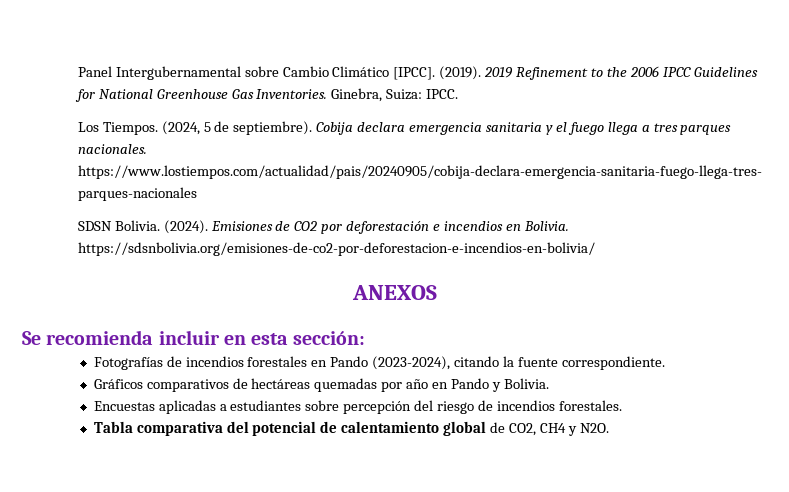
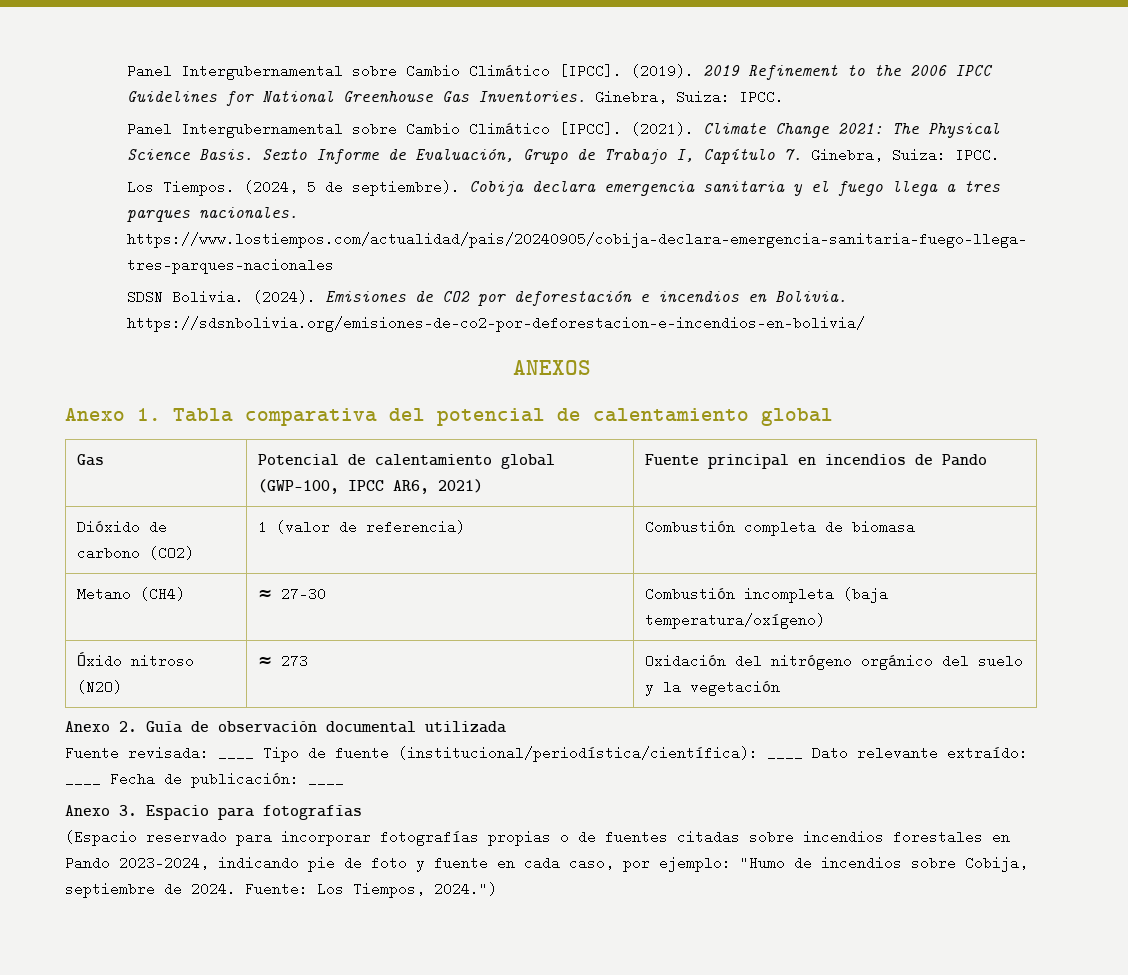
+ Panel Intergubernamental sobre Cambio Climático [IPCC]. (2021). Climate Change 2021: The Physical Science Basis. Sexto Informe de Evaluación, Grupo de Trabajo I, Capítulo 7. Ginebra, Suiza: IPCC.
- Se recomienda incluir en esta sección:
- Fotografías de incendios forestales en Pando (2023-2024), citando la fuente correspondiente.
- Gráficos comparativos de hectáreas quemadas por año en Pando y Bolivia.
- Encuestas aplicadas a estudiantes sobre percepción del riesgo de incendios forestales.
- Tabla comparativa del potencial de calentamiento global de CO2, CH4 y N2O.
+ Anexo 1. Tabla comparativa del potencial de calentamiento global
+ Gas | Potencial de calentamiento global (GWP-100, IPCC AR6, 2021) | Fuente principal en incendios de Pando
+ Dióxido de carbono (CO2) | 1 (valor de referencia) | Combustión completa de biomasa
+ Metano (CH4) | ≈ 27-30 | Combustión incompleta (baja temperatura/oxígeno)
+ Óxido nitroso (N2O) | ≈ 273 | Oxidación del nitrógeno orgánico del suelo y la vegetación
+ Anexo 2. Guía de observación documental utilizada
+ Fuente revisada: ____ Tipo de fuente (institucional/periodística/científica): ____ Dato relevante extraído: ____ Fecha de publicación: ____
+ Anexo 3. Espacio para fotografías
+ (Espacio reservado para incorporar fotografías propias o de fuentes citadas sobre incendios forestales en Pando 2023-2024, indicando pie de foto y fuente en cada caso, por ejemplo: "Humo de incendios sobre Cobija, septiembre de 2024. Fuente: Los Tiempos, 2024.")

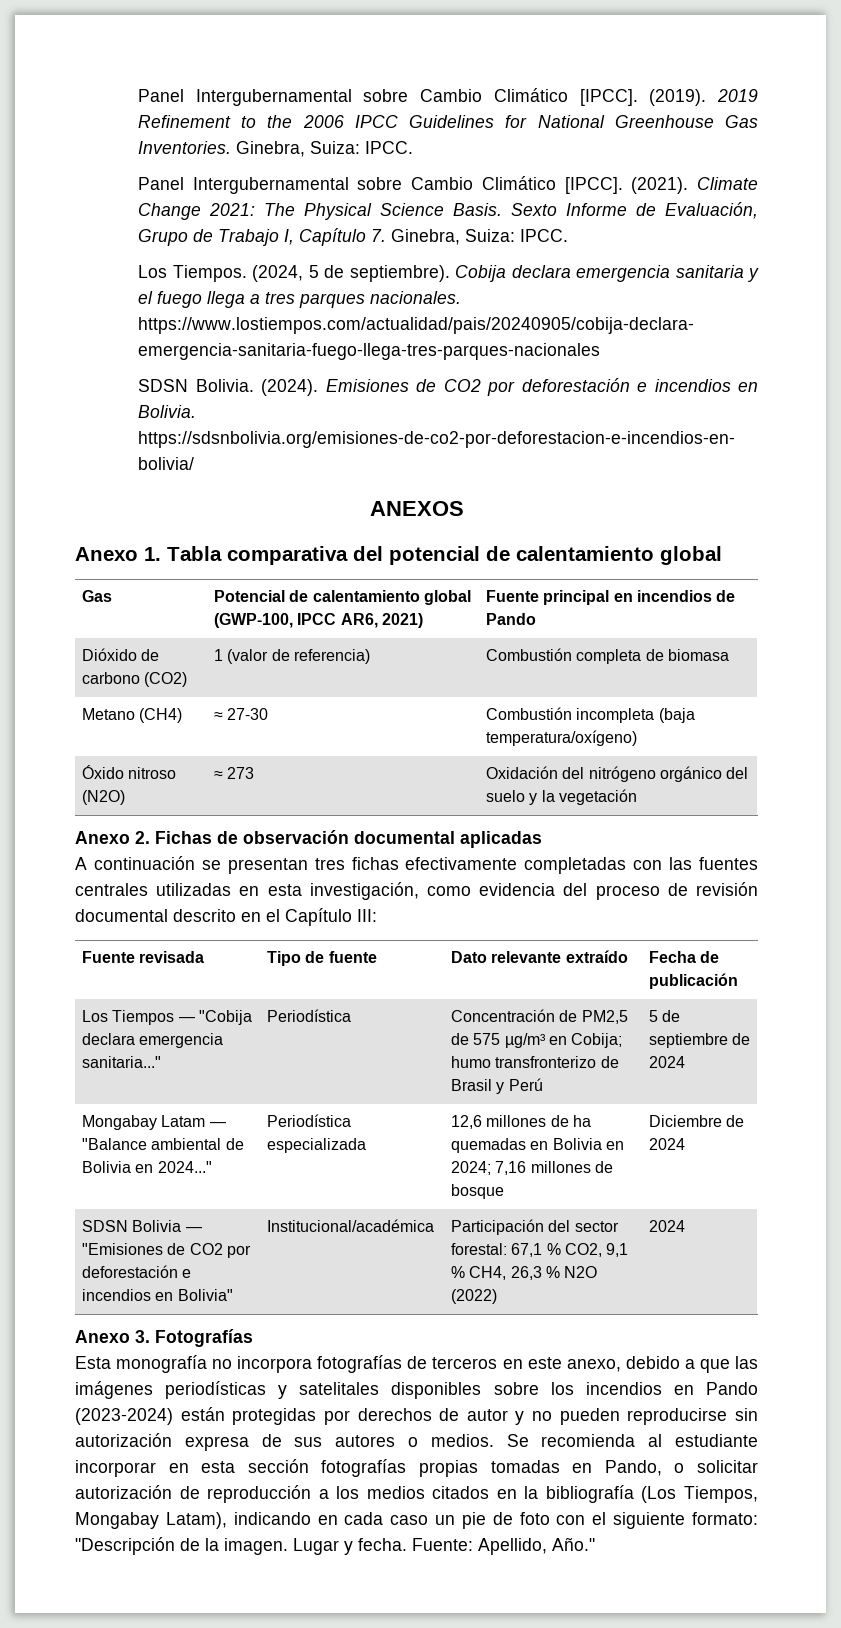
- Anexo 2. Guía de observación documental utilizada
- Fuente revisada: ____ Tipo de fuente (institucional/periodística/científica): ____ Dato relevante extraído: ____ Fecha de publicación: ____
- Anexo 3. Espacio para fotografías
- (Espacio reservado para incorporar fotografías propias o de fuentes citadas sobre incendios forestales en Pando 2023-2024, indicando pie de foto y fuente en cada caso, por ejemplo: "Humo de incendios sobre Cobija, septiembre de 2024. Fuente: Los Tiempos, 2024.")
+ Anexo 2. Fichas de observación documental aplicadas
+ A continuación se presentan tres fichas efectivamente completadas con las fuentes centrales utilizadas en esta investigación, como evidencia del proceso de revisión documental descrito en el Capítulo III:
+ Fuente revisada | Tipo de fuente | Dato relevante extraído | Fecha de publicación
+ Los Tiempos — "Cobija declara emergencia sanitaria..." | Periodística | Concentración de PM2,5 de 575 µg/m³ en Cobija; humo transfronterizo de Brasil y Perú | 5 de septiembre de 2024
+ Mongabay Latam — "Balance ambiental de Bolivia en 2024..." | Periodística especializada | 12,6 millones de ha quemadas en Bolivia en 2024; 7,16 millones de bosque | Diciembre de 2024
+ SDSN Bolivia — "Emisiones de CO2 por deforestación e incendios en Bolivia" | Institucional/académica | Participación del sector forestal: 67,1 % CO2, 9,1 % CH4, 26,3 % N2O (2022) | 2024
+ Anexo 3. Fotografías
+ Esta monografía no incorpora fotografías de terceros en este anexo, debido a que las imágenes periodísticas y satelitales disponibles sobre los incendios en Pando (2023-2024) están protegidas por derechos de autor y no pueden reproducirse sin autorización expresa de sus autores o medios. Se recomienda al estudiante incorporar en esta sección fotografías propias tomadas en Pando, o solicitar autorización de reproducción a los medios citados en la bibliografía (Los Tiempos, Mongabay Latam), indicando en cada caso un pie de foto con el siguiente formato: "Descripción de la imagen. Lugar y fecha. Fuente: Apellido, Año."

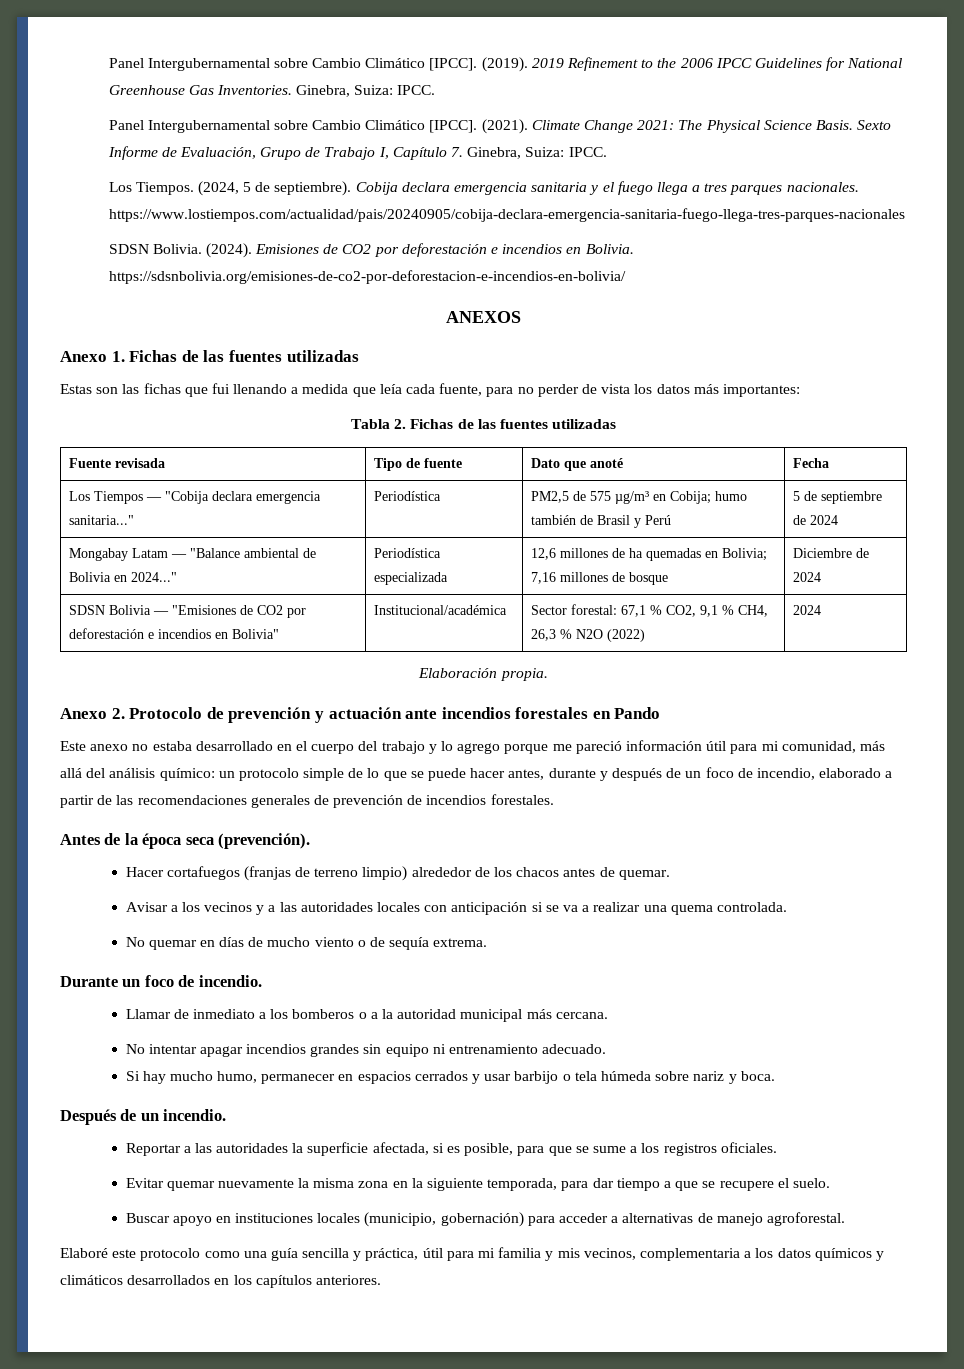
- Anexo 1. Tabla comparativa del potencial de calentamiento global
- Gas | Potencial de calentamiento global (GWP-100, IPCC AR6, 2021) | Fuente principal en incendios de Pando
- Dióxido de carbono (CO2) | 1 (valor de referencia) | Combustión completa de biomasa
- Metano (CH4) | ≈ 27-30 | Combustión incompleta (baja temperatura/oxígeno)
- Óxido nitroso (N2O) | ≈ 273 | Oxidación del nitrógeno orgánico del suelo y la vegetación
- Anexo 2. Fichas de observación documental aplicadas
- A continuación se presentan tres fichas efectivamente completadas con las fuentes centrales utilizadas en esta investigación, como evidencia del proceso de revisión documental descrito en el Capítulo III:
+ Anexo 1. Fichas de las fuentes utilizadas
+ Estas son las fichas que fui llenando a medida que leía cada fuente, para no perder de vista los datos más importantes:
+ Tabla 2. Fichas de las fuentes utilizadas
- Fuente revisada | Tipo de fuente | Dato relevante extraído | Fecha de publicación
+ Fuente revisada | Tipo de fuente | Dato que anoté | Fecha
- Los Tiempos — "Cobija declara emergencia sanitaria..." | Periodística | Concentración de PM2,5 de 575 µg/m³ en Cobija; humo transfronterizo de Brasil y Perú | 5 de septiembre de 2024
+ Los Tiempos — "Cobija declara emergencia sanitaria..." | Periodística | PM2,5 de 575 µg/m³ en Cobija; humo también de Brasil y Perú | 5 de septiembre de 2024
- Mongabay Latam — "Balance ambiental de Bolivia en 2024..." | Periodística especializada | 12,6 millones de ha quemadas en Bolivia en 2024; 7,16 millones de bosque | Diciembre de 2024
+ Mongabay Latam — "Balance ambiental de Bolivia en 2024..." | Periodística especializada | 12,6 millones de ha quemadas en Bolivia; 7,16 millones de bosque | Diciembre de 2024
- SDSN Bolivia — "Emisiones de CO2 por deforestación e incendios en Bolivia" | Institucional/académica | Participación del sector forestal: 67,1 % CO2, 9,1 % CH4, 26,3 % N2O (2022) | 2024
+ SDSN Bolivia — "Emisiones de CO2 por deforestación e incendios en Bolivia" | Institucional/académica | Sector forestal: 67,1 % CO2, 9,1 % CH4, 26,3 % N2O (2022) | 2024
- Anexo 3. Fotografías
- Esta monografía no incorpora fotografías de terceros en este anexo, debido a que las imágenes periodísticas y satelitales disponibles sobre los incendios en Pando (2023-2024) están protegidas por derechos de autor y no pueden reproducirse sin autorización expresa de sus autores o medios. Se recomienda al estudiante incorporar en esta sección fotografías propias tomadas en Pando, o solicitar autorización de reproducción a los medios citados en la bibliografía (Los Tiempos, Mongabay Latam), indicando en cada caso un pie de foto con el siguiente formato: "Descripción de la imagen. Lugar y fecha. Fuente: Apellido, Año."
+ Elaboración propia.
+ Anexo 2. Protocolo de prevención y actuación ante incendios forestales en Pando
+ Este anexo no estaba desarrollado en el cuerpo del trabajo y lo agrego porque me pareció información útil para mi comunidad, más allá del análisis químico: un protocolo simple de lo que se puede hacer antes, durante y después de un foco de incendio, elaborado a partir de las recomendaciones generales de prevención de incendios forestales.
+ Antes de la época seca (prevención).
+ Hacer cortafuegos (franjas de terreno limpio) alrededor de los chacos antes de quemar.
+ Avisar a los vecinos y a las autoridades locales con anticipación si se va a realizar una quema controlada.
+ No quemar en días de mucho viento o de sequía extrema.
+ Durante un foco de incendio.
+ Llamar de inmediato a los bomberos o a la autoridad municipal más cercana.
+ No intentar apagar incendios grandes sin equipo ni entrenamiento adecuado.
+ Si hay mucho humo, permanecer en espacios cerrados y usar barbijo o tela húmeda sobre nariz y boca.
+ Después de un incendio.
+ Reportar a las autoridades la superficie afectada, si es posible, para que se sume a los registros oficiales.
+ Evitar quemar nuevamente la misma zona en la siguiente temporada, para dar tiempo a que se recupere el suelo.
+ Buscar apoyo en instituciones locales (municipio, gobernación) para acceder a alternativas de manejo agroforestal.
+ Elaboré este protocolo como una guía sencilla y práctica, útil para mi familia y mis vecinos, complementaria a los datos químicos y climáticos desarrollados en los capítulos anteriores.

